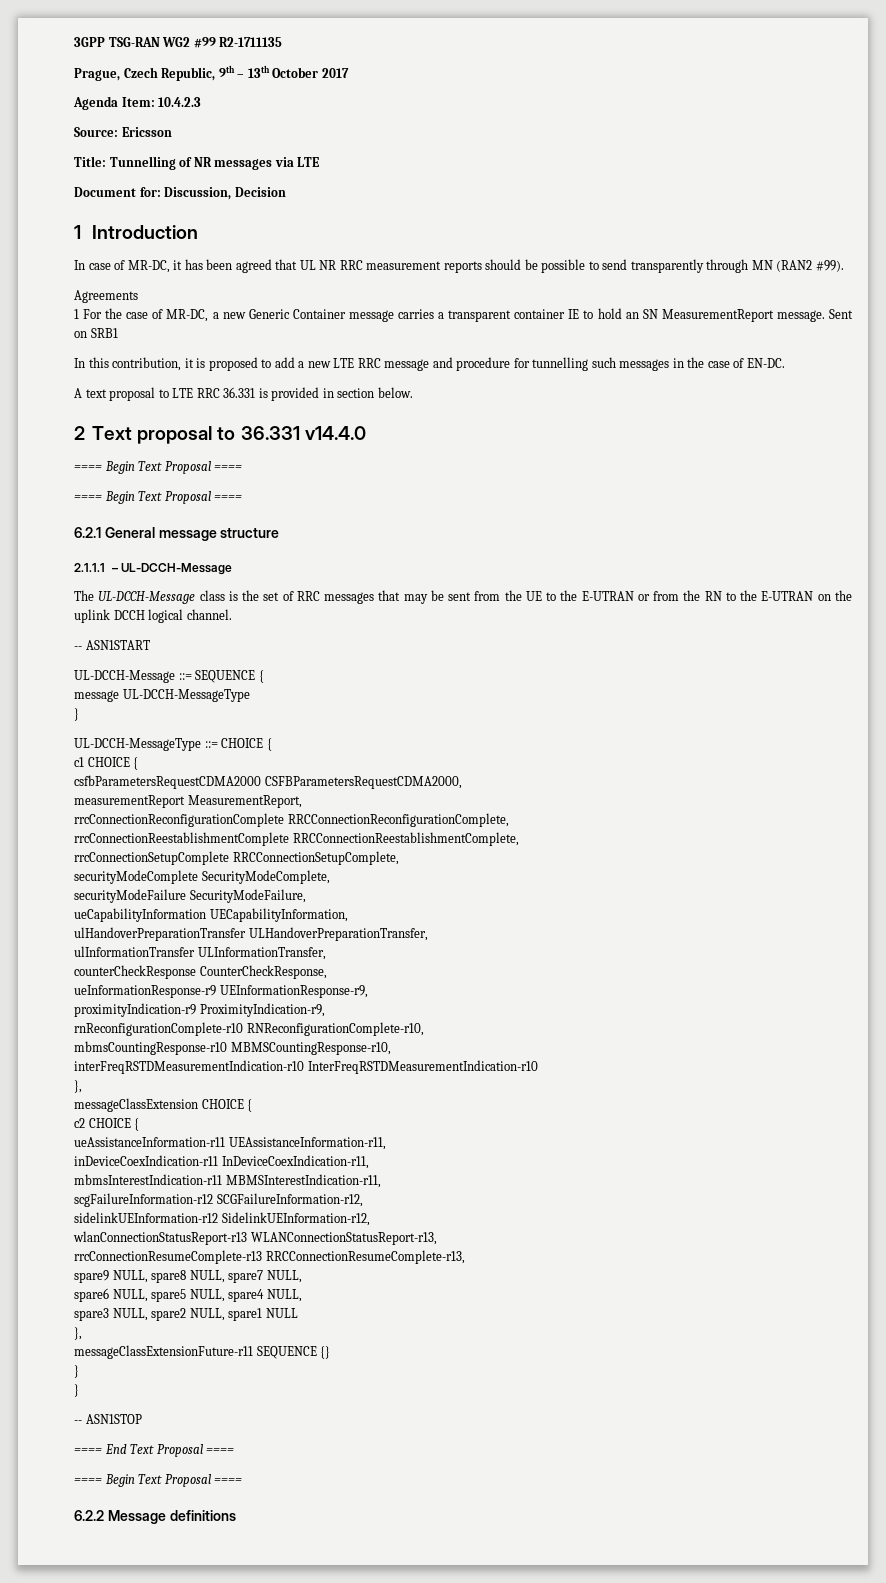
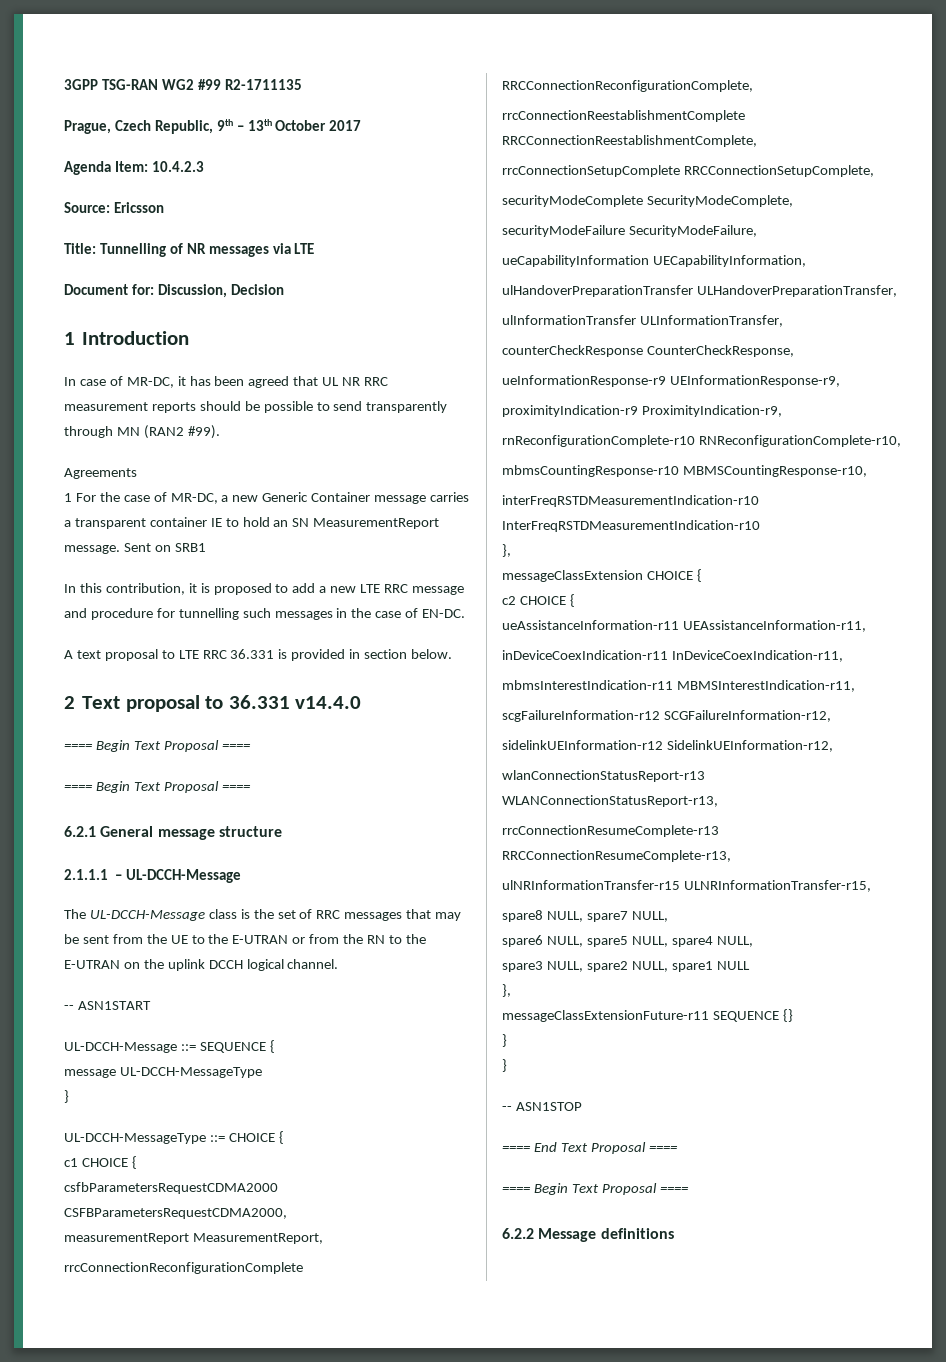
- spare9 NULL, spare8 NULL, spare7 NULL,
+ ulNRInformationTransfer-r15 ULNRInformationTransfer-r15,
+ spare8 NULL, spare7 NULL,

